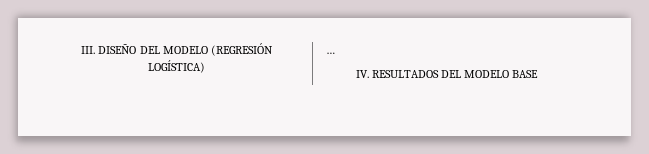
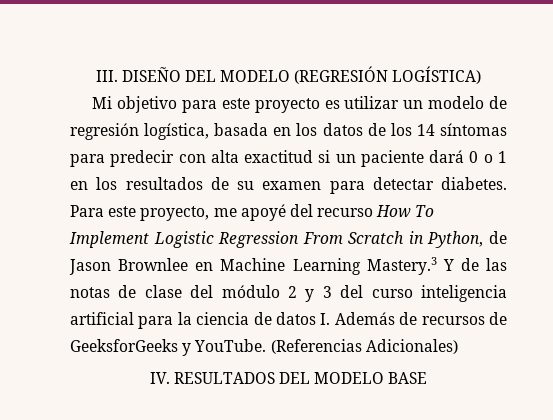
- …
+ Mi objetivo para este proyecto es utilizar un modelo de regresión logística, basada en los datos de los 14 síntomas para predecir con alta exactitud si un paciente dará 0 o 1 en los resultados de su examen para detectar diabetes. Para este proyecto, me apoyé del recurso How To Implement Logistic Regression From Scratch in Python, de Jason Brownlee en Machine Learning Mastery.3 Y de las notas de clase del módulo 2 y 3 del curso inteligencia artificial para la ciencia de datos I. Además de recursos de GeeksforGeeks y YouTube. (Referencias Adicionales)

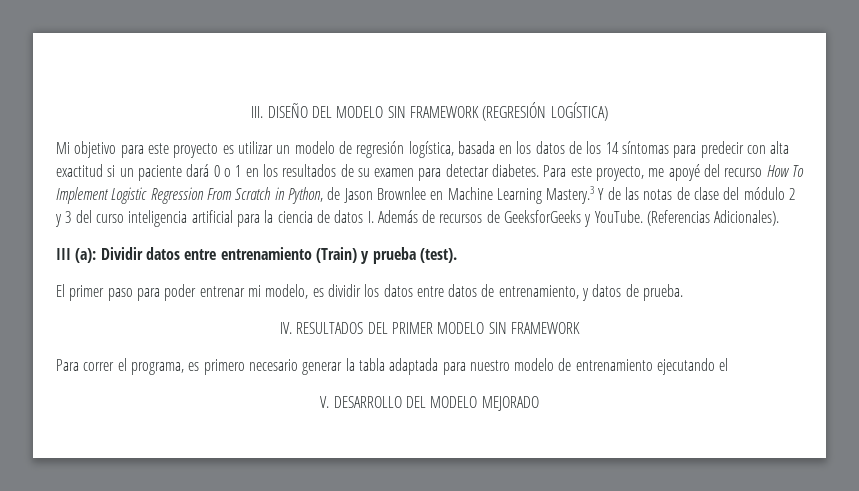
- III. DISEÑO DEL MODELO (REGRESIÓN LOGÍSTICA)
+ III. DISEÑO DEL MODELO SIN FRAMEWORK (REGRESIÓN LOGÍSTICA)
- (Referencias Adicionales)
- IV. RESULTADOS DEL MODELO BASE
+ (Referencias Adicionales).
+ III (a): Dividir datos entre entrenamiento (Train) y prueba (test).
+ El primer paso para poder entrenar mi modelo, es dividir los datos entre datos de entrenamiento, y datos de prueba.
+ IV. RESULTADOS DEL PRIMER MODELO SIN FRAMEWORK
+ Para correr el programa, es primero necesario generar la tabla adaptada para nuestro modelo de entrenamiento ejecutando el
+ V. DESARROLLO DEL MODELO MEJORADO

